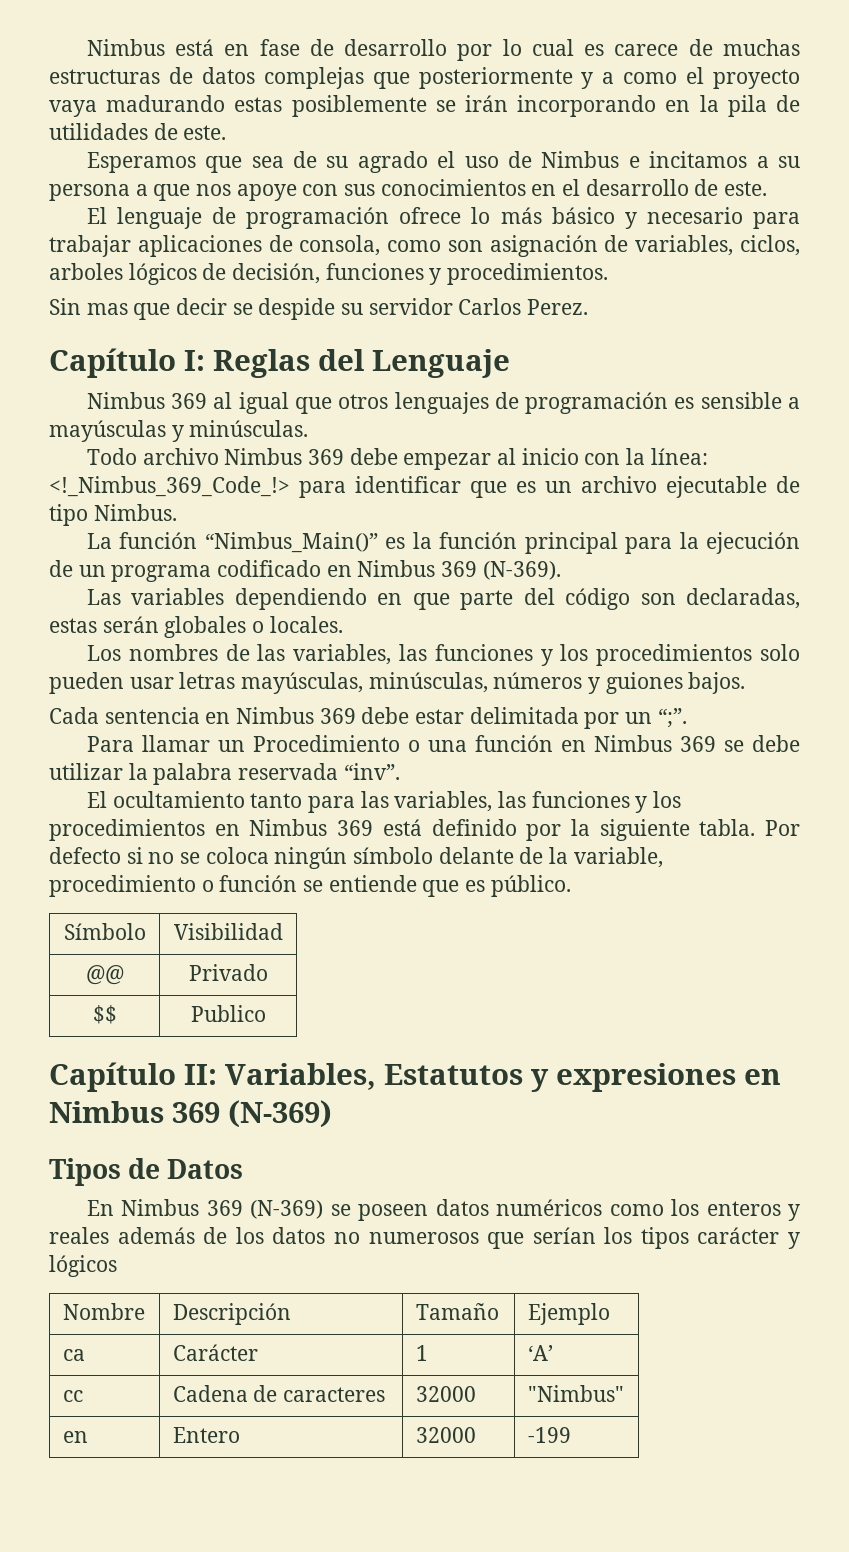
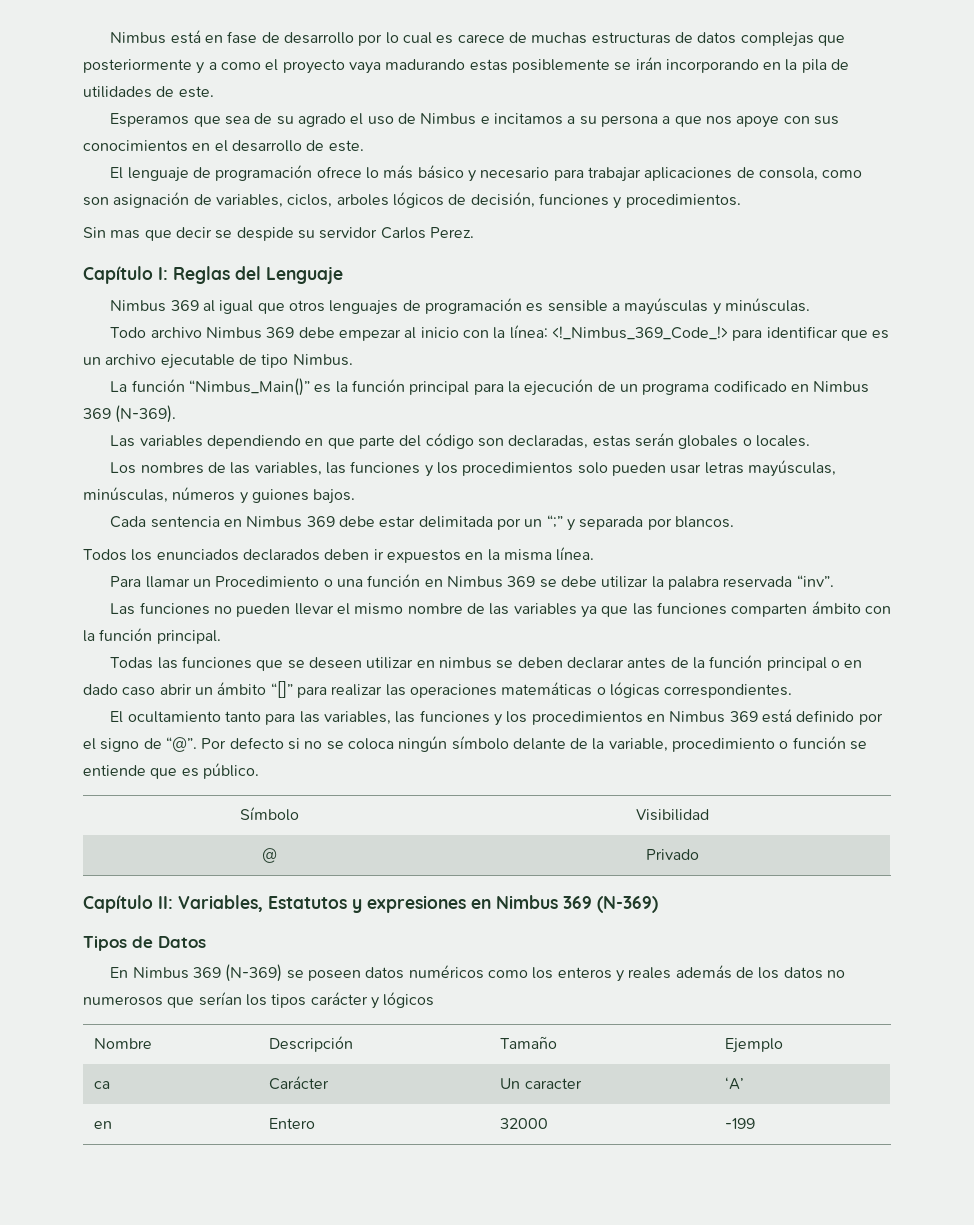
- Cada sentencia en Nimbus 369 debe estar delimitada por un “;”.
+ Cada sentencia en Nimbus 369 debe estar delimitada por un “;” y separada por blancos.
+ Todos los enunciados declarados deben ir expuestos en la misma línea.
+ Las funciones no pueden llevar el mismo nombre de las variables ya que las funciones comparten ámbito con la función principal.
+ Todas las funciones que se deseen utilizar en nimbus se deben declarar antes de la función principal o en dado caso abrir un ámbito “[]” para realizar las operaciones matemáticas o lógicas correspondientes.
- El ocultamiento tanto para las variables, las funciones y los procedimientos en Nimbus 369 está definido por la siguiente tabla.
+ El ocultamiento tanto para las variables, las funciones y los procedimientos en Nimbus 369 está definido por el signo de “@”.
- @@ | Privado
+ @ | Privado
- $$ | Publico
- ca | Carácter | 1 | ‘A’
+ ca | Carácter | Un caracter | ‘A’
- cc | Cadena de caracteres | 32000 | "Nimbus"

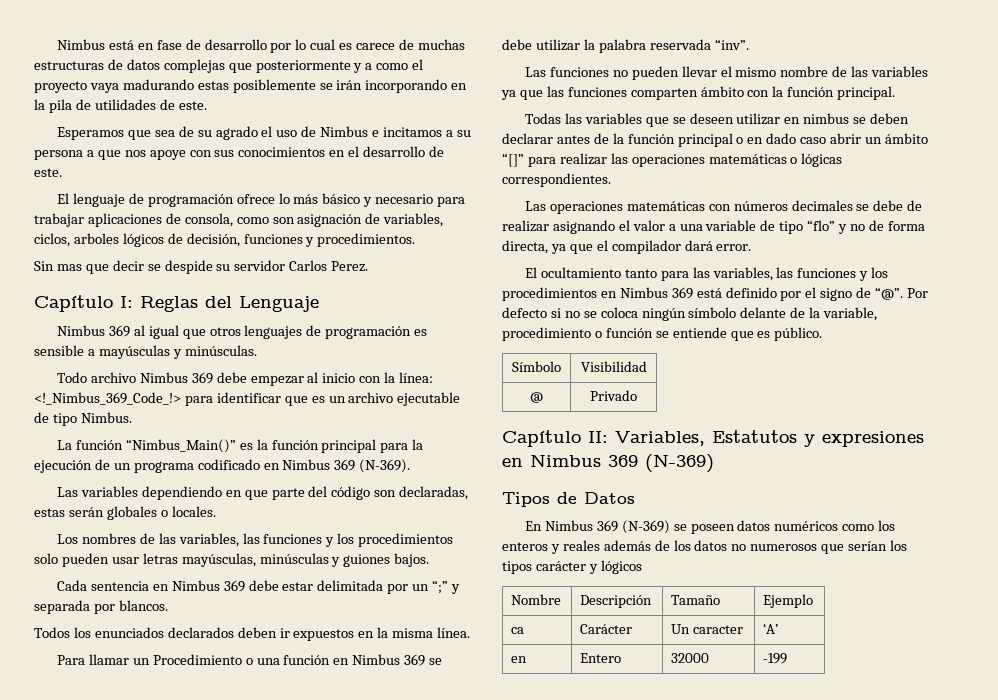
- Los nombres de las variables, las funciones y los procedimientos solo pueden usar letras mayúsculas, minúsculas, números y guiones bajos.
+ Los nombres de las variables, las funciones y los procedimientos solo pueden usar letras mayúsculas, minúsculas y guiones bajos.
- Todas las funciones que se deseen utilizar en nimbus se deben declarar antes de la función principal o en dado caso abrir un ámbito “[]” para realizar las operaciones matemáticas o lógicas correspondientes.
+ Todas las variables que se deseen utilizar en nimbus se deben declarar antes de la función principal o en dado caso abrir un ámbito “[]” para realizar las operaciones matemáticas o lógicas correspondientes.
+ Las operaciones matemáticas con números decimales se debe de realizar asignando el valor a una variable de tipo “flo” y no de forma directa, ya que el compilador dará error.

